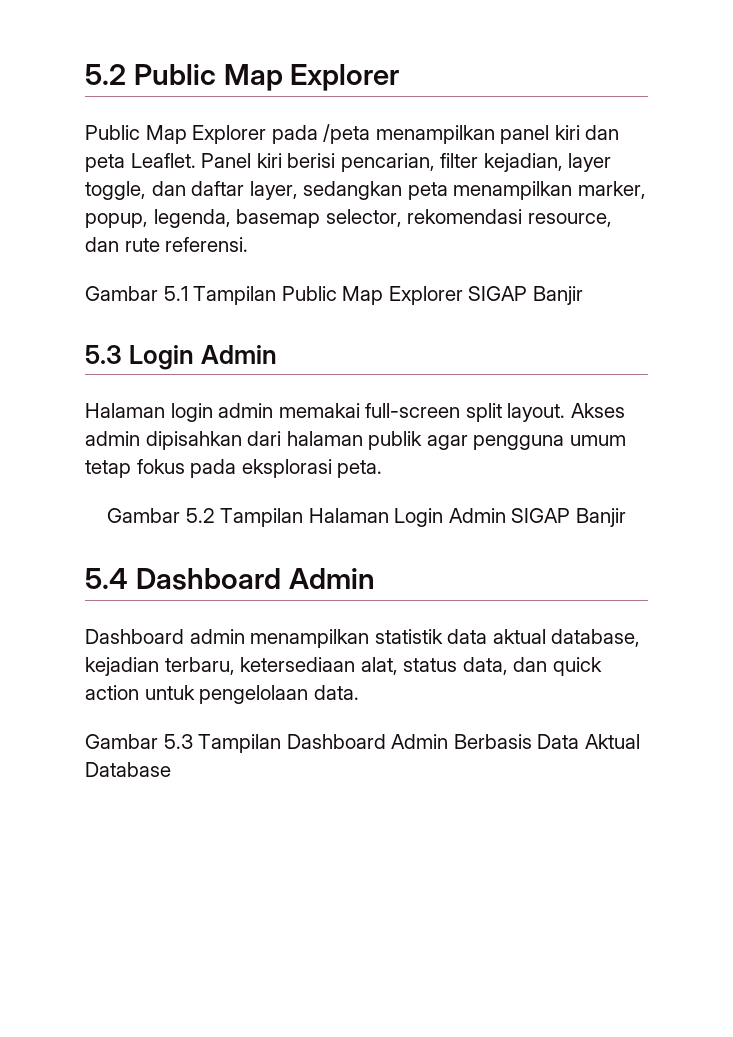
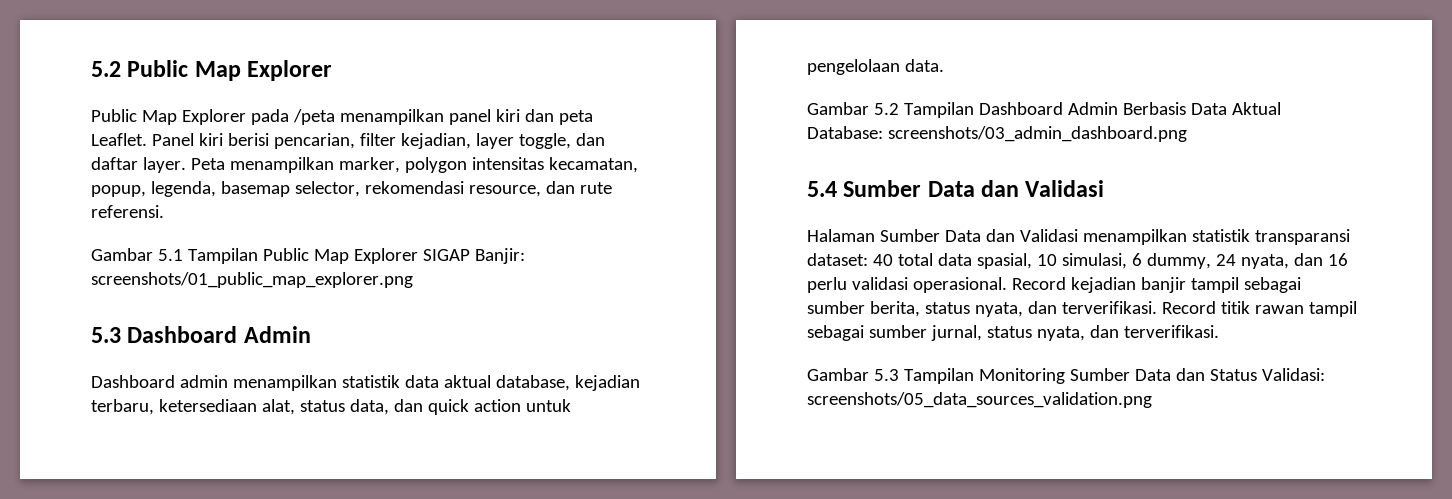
- Panel kiri berisi pencarian, filter kejadian, layer toggle, dan daftar layer, sedangkan peta menampilkan marker, popup, legenda, basemap selector, rekomendasi resource, dan rute referensi.
+ Panel kiri berisi pencarian, filter kejadian, layer toggle, dan daftar layer. Peta menampilkan marker, polygon intensitas kecamatan, popup, legenda, basemap selector, rekomendasi resource, dan rute referensi.
- Gambar 5.1 Tampilan Public Map Explorer SIGAP Banjir
- 5.3 Login Admin
- Halaman login admin memakai full-screen split layout. Akses admin dipisahkan dari halaman publik agar pengguna umum tetap fokus pada eksplorasi peta.
- Gambar 5.2 Tampilan Halaman Login Admin SIGAP Banjir
- 5.4 Dashboard Admin
+ Gambar 5.1 Tampilan Public Map Explorer SIGAP Banjir: screenshots/01_public_map_explorer.png
+ 5.3 Dashboard Admin
- Gambar 5.3 Tampilan Dashboard Admin Berbasis Data Aktual Database
+ Gambar 5.2 Tampilan Dashboard Admin Berbasis Data Aktual Database: screenshots/03_admin_dashboard.png
+ 5.4 Sumber Data dan Validasi
+ Halaman Sumber Data dan Validasi menampilkan statistik transparansi dataset: 40 total data spasial, 10 simulasi, 6 dummy, 24 nyata, dan 16 perlu validasi operasional. Record kejadian banjir tampil sebagai sumber berita, status nyata, dan terverifikasi. Record titik rawan tampil sebagai sumber jurnal, status nyata, dan terverifikasi.
+ Gambar 5.3 Tampilan Monitoring Sumber Data dan Status Validasi: screenshots/05_data_sources_validation.png

